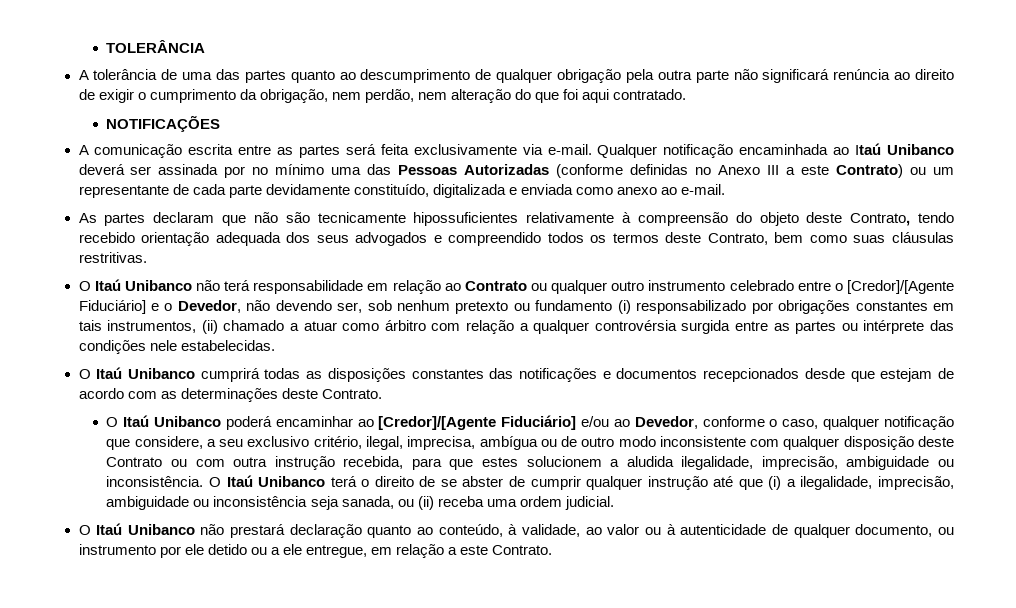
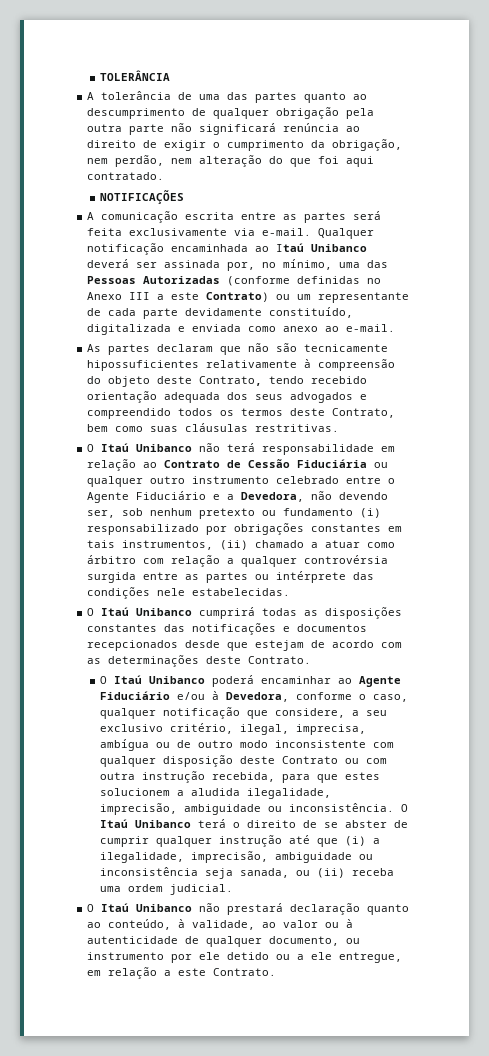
- Qualquer notificação encaminhada ao Itaú Unibanco deverá ser assinada por no mínimo uma das Pessoas Autorizadas (conforme definidas no Anexo III a este Contrato) ou um representante de cada parte devidamente constituído, digitalizada e enviada como anexo ao e-mail.
+ Qualquer notificação encaminhada ao Itaú Unibanco deverá ser assinada por, no mínimo, uma das Pessoas Autorizadas (conforme definidas no Anexo III a este Contrato) ou um representante de cada parte devidamente constituído, digitalizada e enviada como anexo ao e-mail.
- O Itaú Unibanco não terá responsabilidade em relação ao Contrato ou qualquer outro instrumento celebrado entre o [Credor]/[Agente Fiduciário] e o Devedor, não devendo ser, sob nenhum pretexto ou fundamento (i) responsabilizado por obrigações constantes em tais instrumentos, (ii) chamado a atuar como árbitro com relação a qualquer controvérsia surgida entre as partes ou intérprete das condições nele estabelecidas.
+ O Itaú Unibanco não terá responsabilidade em relação ao Contrato de Cessão Fiduciária ou qualquer outro instrumento celebrado entre o Agente Fiduciário e a Devedora, não devendo ser, sob nenhum pretexto ou fundamento (i) responsabilizado por obrigações constantes em tais instrumentos, (ii) chamado a atuar como árbitro com relação a qualquer controvérsia surgida entre as partes ou intérprete das condições nele estabelecidas.
- O Itaú Unibanco poderá encaminhar ao [Credor]/[Agente Fiduciário] e/ou ao Devedor, conforme o caso, qualquer notificação que considere, a seu exclusivo critério, ilegal, imprecisa, ambígua ou de outro modo inconsistente com qualquer disposição deste Contrato ou com outra instrução recebida, para que estes solucionem a aludida ilegalidade, imprecisão, ambiguidade ou inconsistência.
+ O Itaú Unibanco poderá encaminhar ao Agente Fiduciário e/ou à Devedora, conforme o caso, qualquer notificação que considere, a seu exclusivo critério, ilegal, imprecisa, ambígua ou de outro modo inconsistente com qualquer disposição deste Contrato ou com outra instrução recebida, para que estes solucionem a aludida ilegalidade, imprecisão, ambiguidade ou inconsistência.

